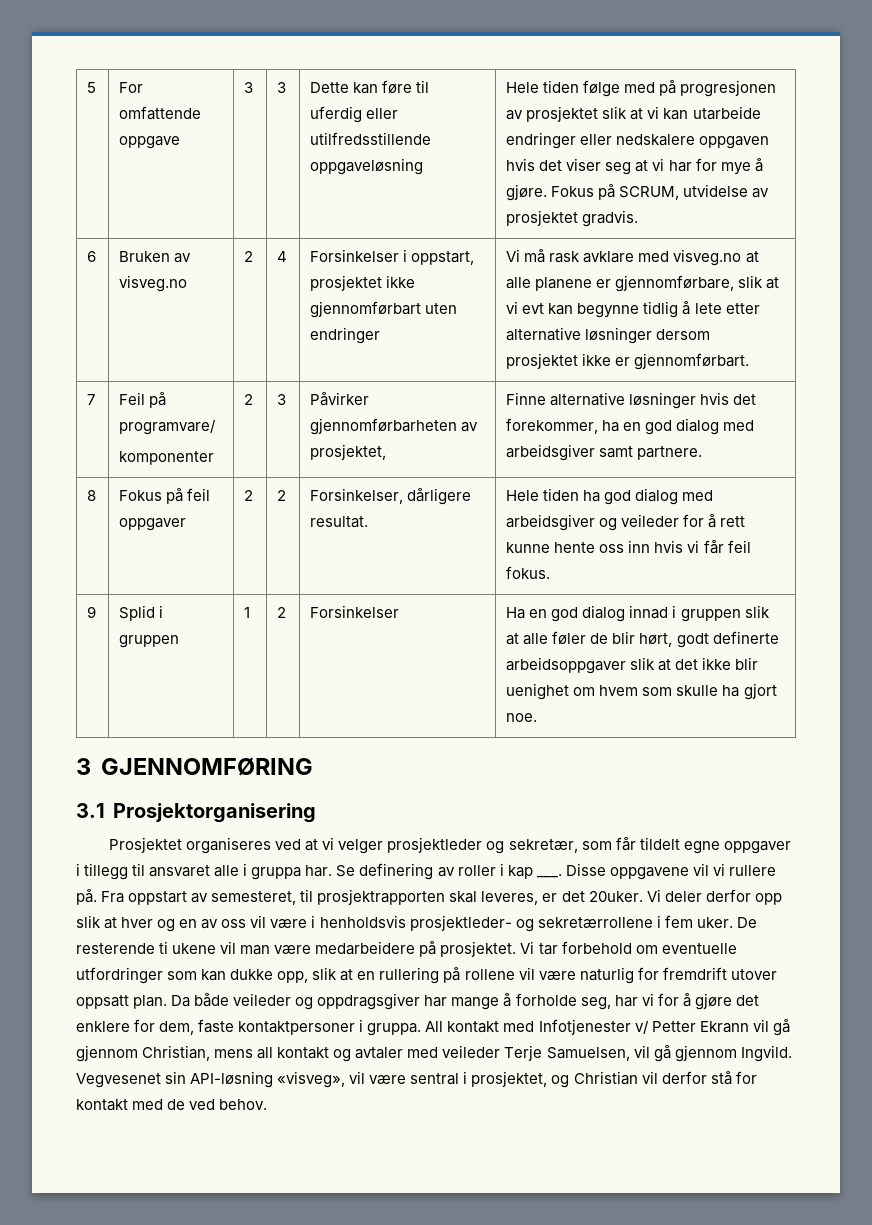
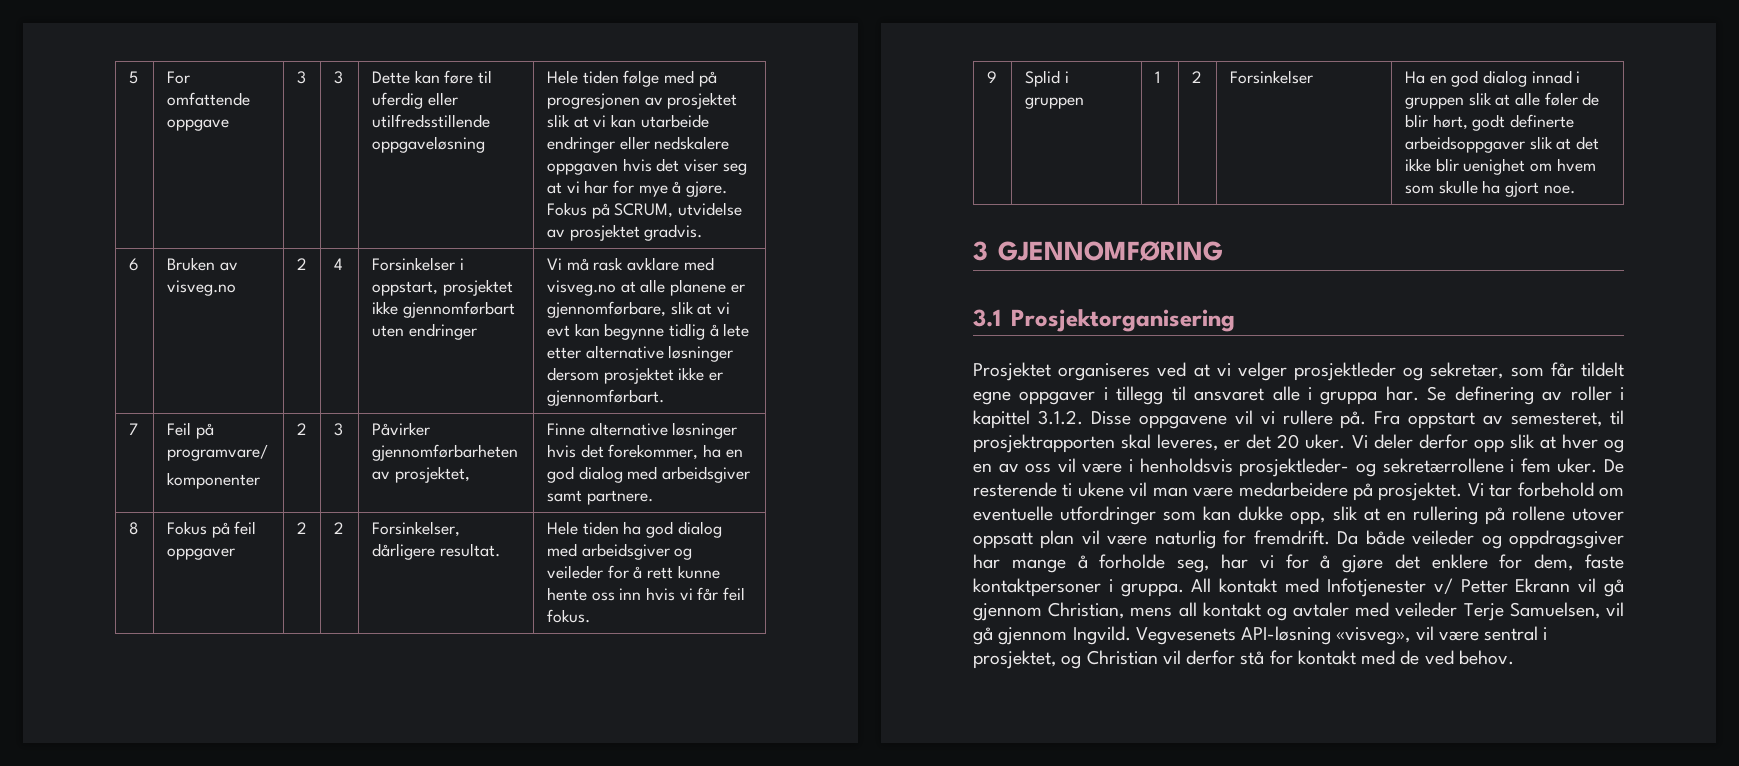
- Se definering av roller i kap ___. Disse oppgavene vil vi rullere på.
+ Se definering av roller i kapittel 3.1.2. Disse oppgavene vil vi rullere på.
- Fra oppstart av semesteret, til prosjektrapporten skal leveres, er det 20uker.
+ Fra oppstart av semesteret, til prosjektrapporten skal leveres, er det 20 uker.
- Vi tar forbehold om eventuelle utfordringer som kan dukke opp, slik at en rullering på rollene vil være naturlig for fremdrift utover oppsatt plan.
+ Vi tar forbehold om eventuelle utfordringer som kan dukke opp, slik at en rullering på rollene utover oppsatt plan vil være naturlig for fremdrift.
- Vegvesenet sin API-løsning «visveg», vil være sentral i prosjektet, og Christian vil derfor stå for kontakt med de ved behov.
+ Vegvesenets API-løsning «visveg», vil være sentral i prosjektet, og Christian vil derfor stå for kontakt med de ved behov.

